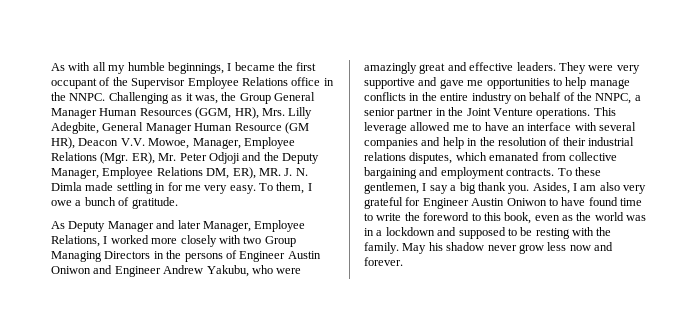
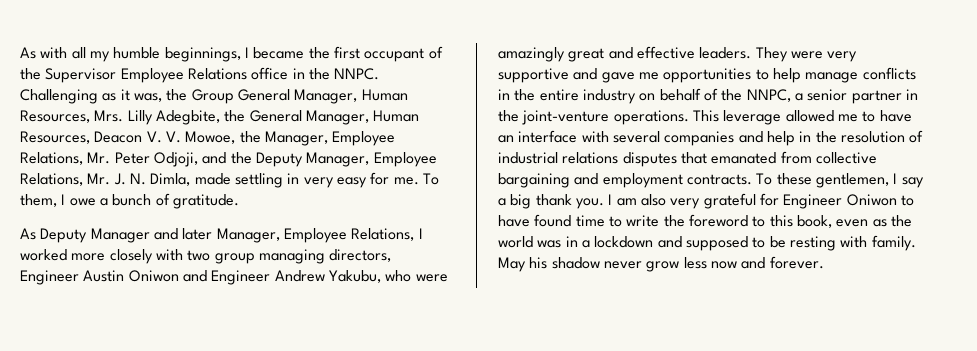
- Challenging as it was, the Group General Manager Human Resources (GGM, HR), Mrs. Lilly Adegbite, General Manager Human Resource (GM HR), Deacon V.V. Mowoe, Manager, Employee Relations (Mgr. ER), Mr. Peter Odjoji and the Deputy Manager, Employee Relations DM, ER), MR. J. N. Dimla made settling in for me very easy.
+ Challenging as it was, the Group General Manager, Human Resources, Mrs. Lilly Adegbite, the General Manager, Human Resources, Deacon V. V. Mowoe, the Manager, Employee Relations, Mr. Peter Odjoji, and the Deputy Manager, Employee Relations, Mr. J. N. Dimla, made settling in very easy for me.
- As Deputy Manager and later Manager, Employee Relations, I worked more closely with two Group Managing Directors in the persons of Engineer Austin Oniwon and Engineer Andrew Yakubu, who were amazingly great and effective leaders.
+ As Deputy Manager and later Manager, Employee Relations, I worked more closely with two group managing directors, Engineer Austin Oniwon and Engineer Andrew Yakubu, who were amazingly great and effective leaders.
- They were very supportive and gave me opportunities to help manage conflicts in the entire industry on behalf of the NNPC, a senior partner in the Joint Venture operations.
+ They were very supportive and gave me opportunities to help manage conflicts in the entire industry on behalf of the NNPC, a senior partner in the joint-venture operations.
- This leverage allowed me to have an interface with several companies and help in the resolution of their industrial relations disputes, which emanated from collective bargaining and employment contracts.
+ This leverage allowed me to have an interface with several companies and help in the resolution of industrial relations disputes that emanated from collective bargaining and employment contracts.
- Asides, I am also very grateful for Engineer Austin Oniwon to have found time to write the foreword to this book, even as the world was in a lockdown and supposed to be resting with the family.
+ I am also very grateful for Engineer Oniwon to have found time to write the foreword to this book, even as the world was in a lockdown and supposed to be resting with family.

